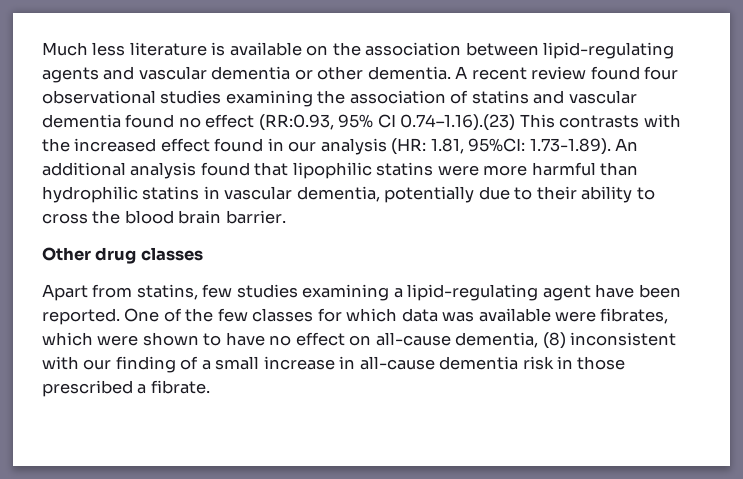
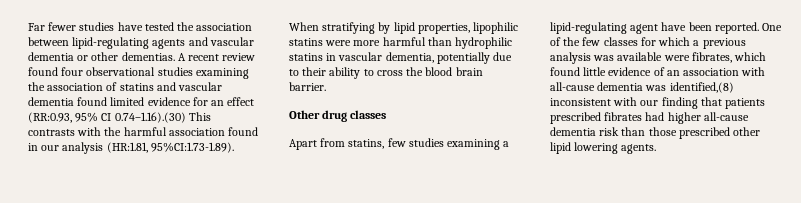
- Much less literature is available on the association between lipid-regulating agents and vascular dementia or other dementia.
+ Far fewer studies have tested the association between lipid-regulating agents and vascular dementia or other dementias.
- A recent review found four observational studies examining the association of statins and vascular dementia found no effect (RR:0.93, 95% CI 0.74–1.16).(23) This contrasts with the increased effect found in our analysis (HR: 1.81, 95%CI: 1.73-1.89). An additional analysis found that lipophilic statins were more harmful than hydrophilic statins in vascular dementia, potentially due to their ability to cross the blood brain barrier.
+ A recent review found four observational studies examining the association of statins and vascular dementia found limited evidence for an effect (RR:0.93, 95% CI 0.74–1.16).(30) This contrasts with the harmful association found in our analysis (HR:1.81, 95%CI:1.73-1.89). When stratifying by lipid properties, lipophilic statins were more harmful than hydrophilic statins in vascular dementia, potentially due to their ability to cross the blood brain barrier.
- One of the few classes for which data was available were fibrates, which were shown to have no effect on all-cause dementia, (8) inconsistent with our finding of a small increase in all-cause dementia risk in those prescribed a fibrate.
+ One of the few classes for which a previous analysis was available were fibrates, which found little evidence of an association with all-cause dementia was identified,(8) inconsistent with our finding that patients prescribed fibrates had higher all-cause dementia risk than those prescribed other lipid lowering agents.

